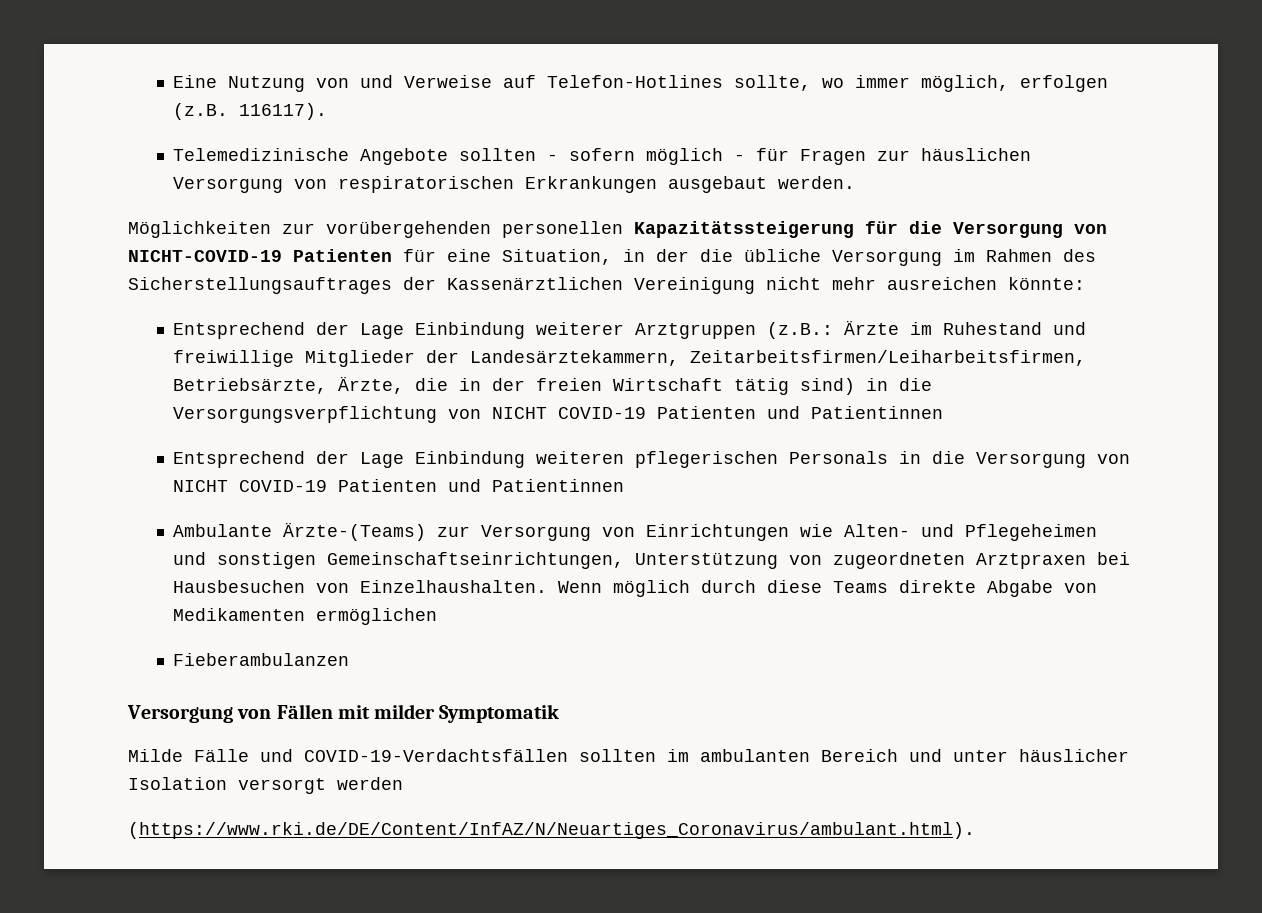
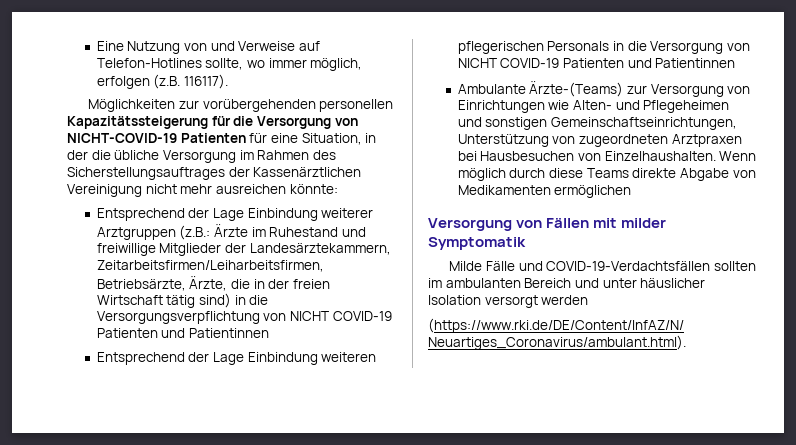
- Telemedizinische Angebote sollten - sofern möglich - für Fragen zur häuslichen Versorgung von respiratorischen Erkrankungen ausgebaut werden.
- Fieberambulanzen

